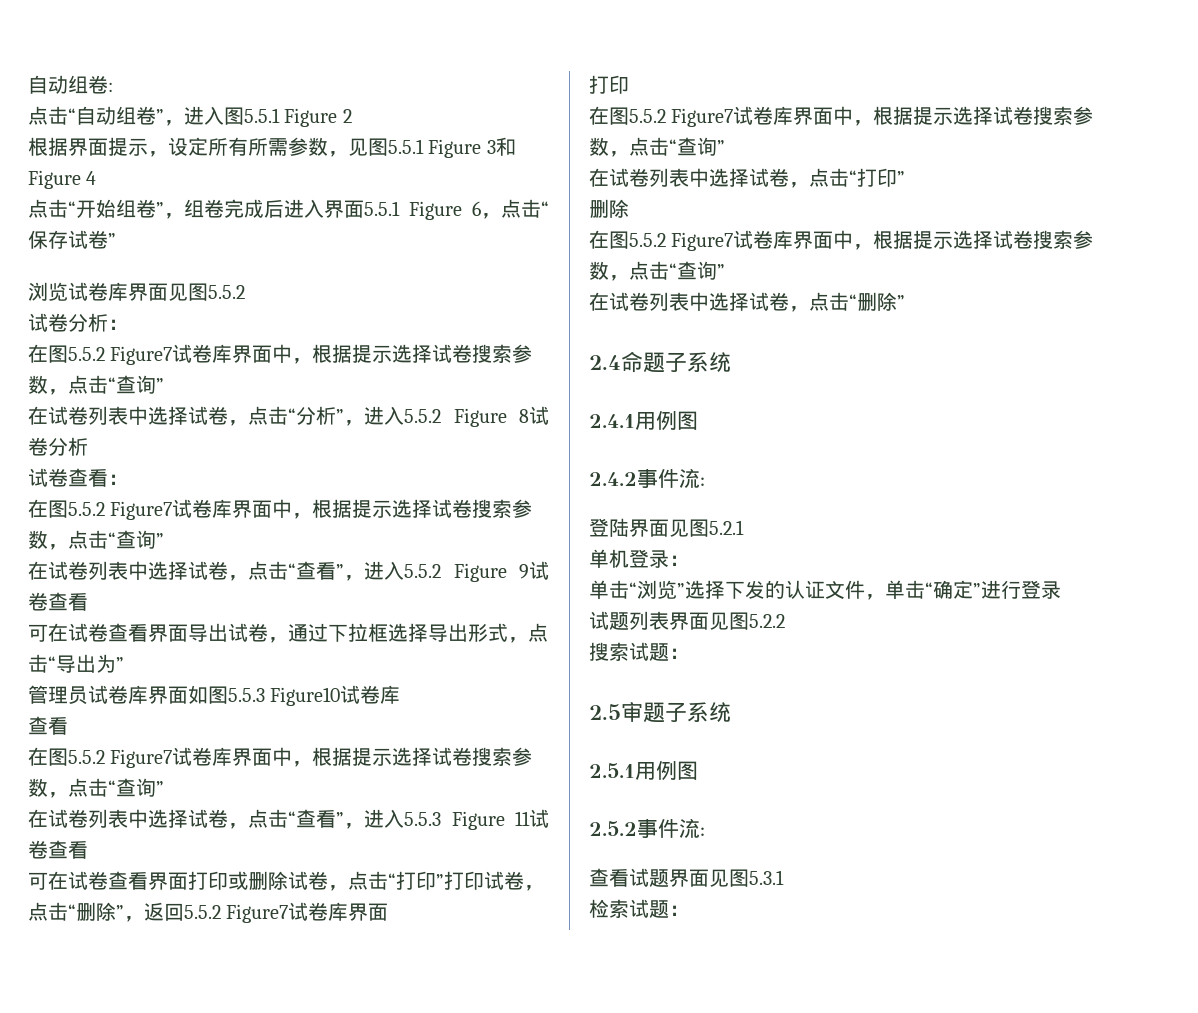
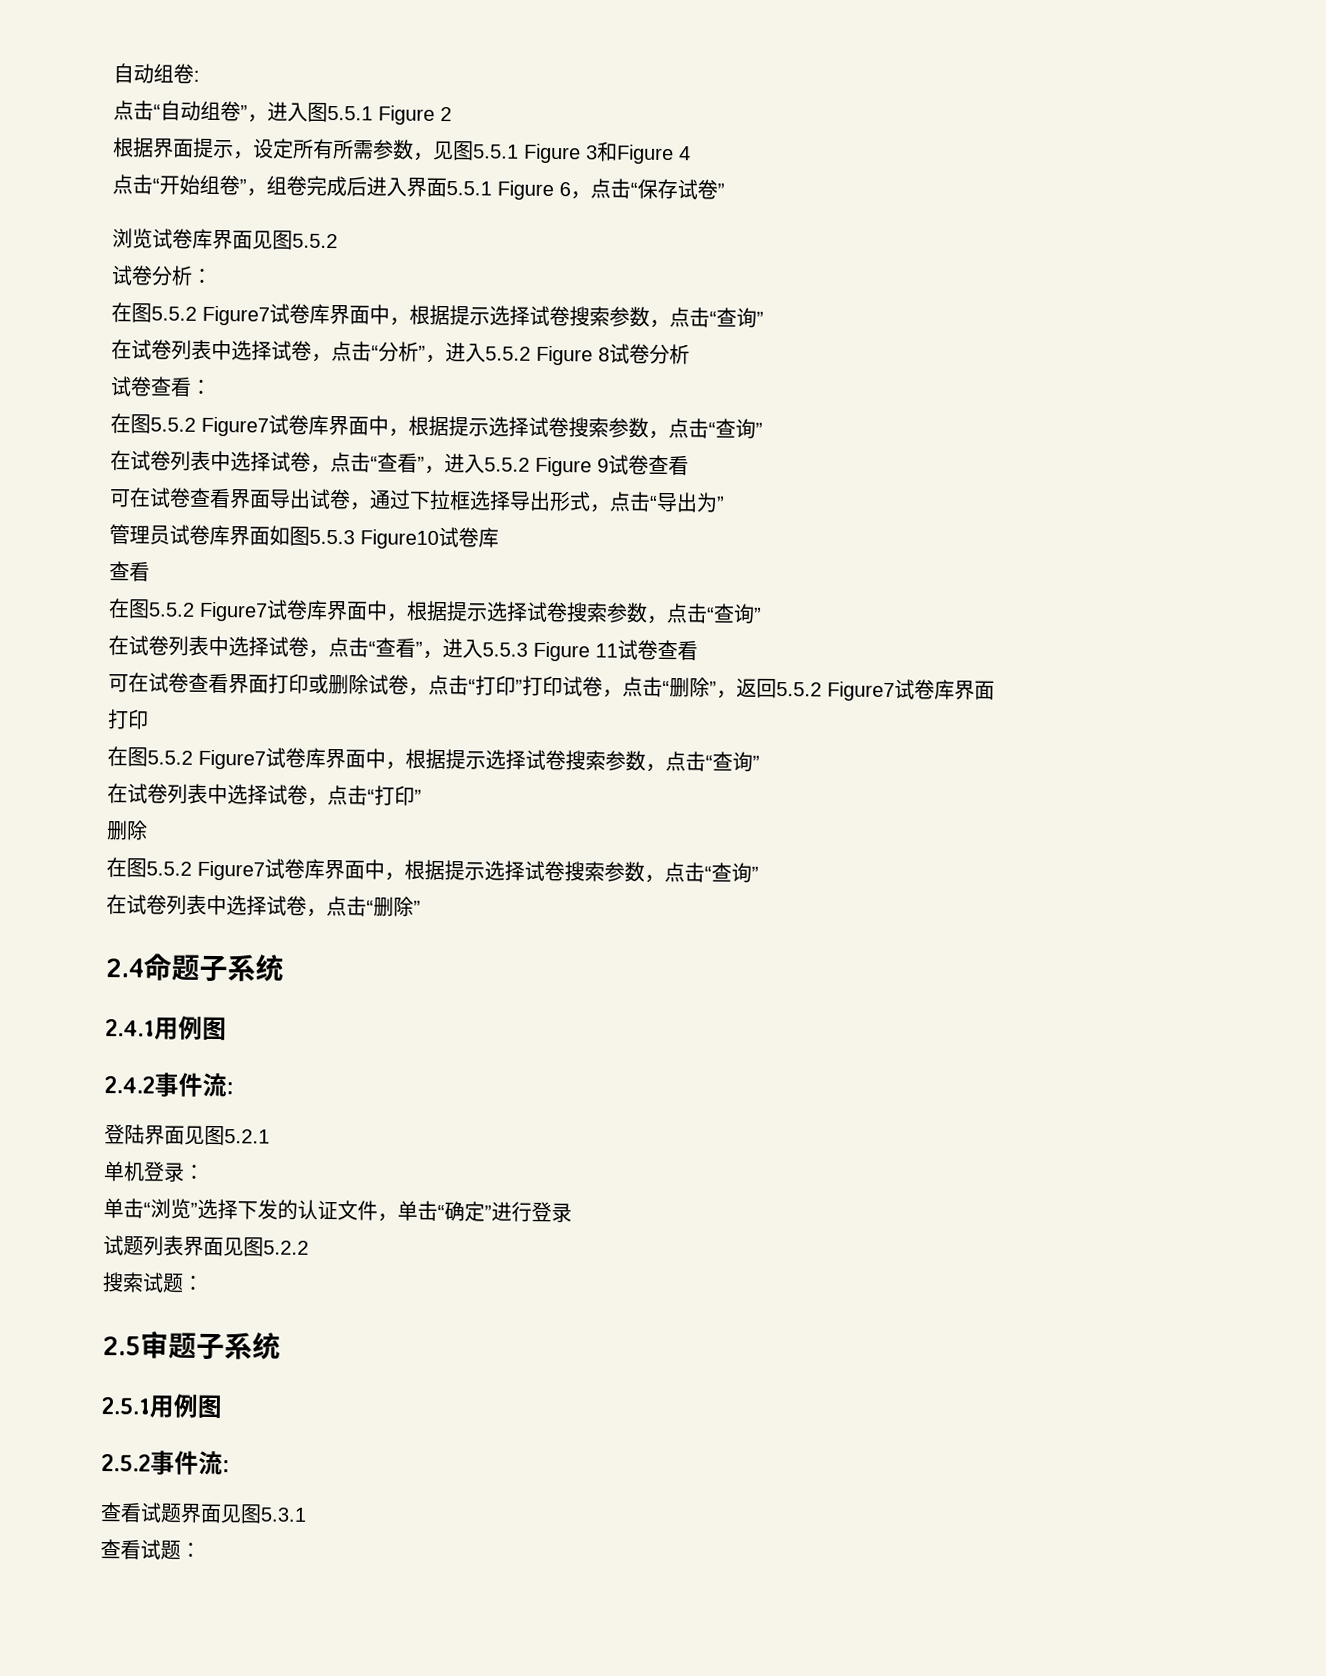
- 检索试题：
+ 查看试题：

